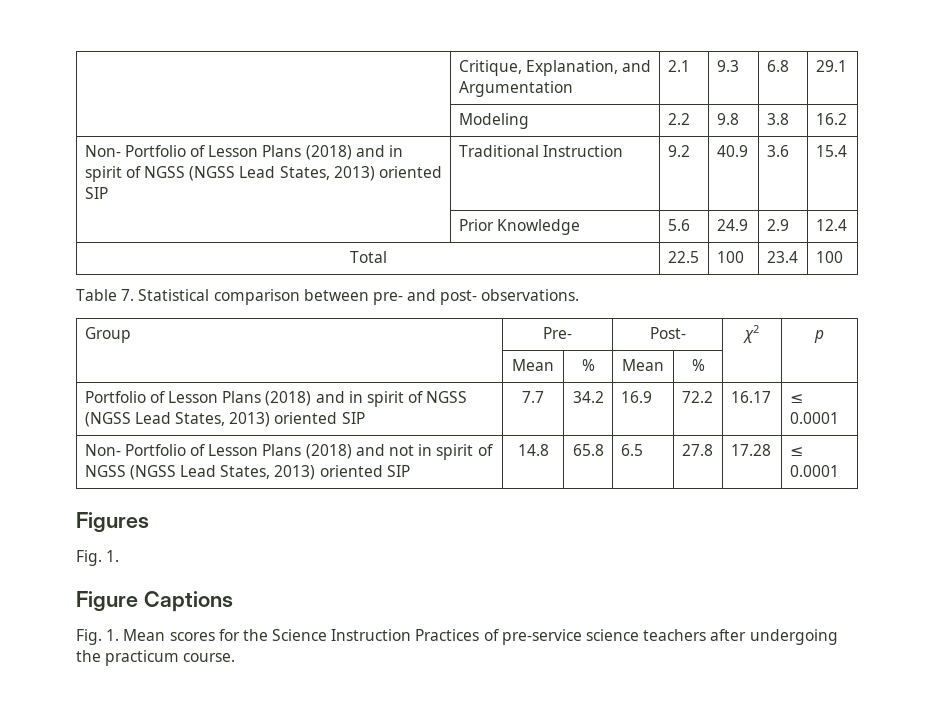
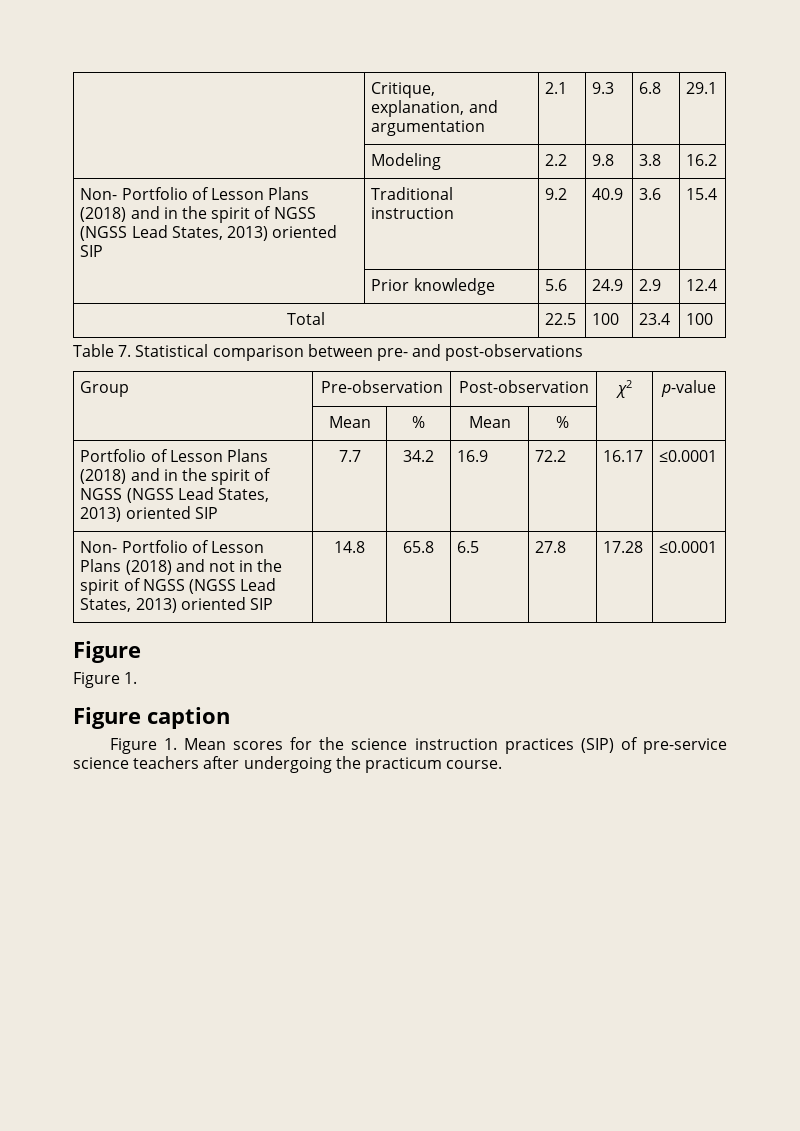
- | Critique, Explanation, and Argumentation | 2.1 | 9.3 | 6.8 | 29.1
+ | Critique, explanation, and argumentation | 2.1 | 9.3 | 6.8 | 29.1
- Non- Portfolio of Lesson Plans (2018) and in spirit of NGSS (NGSS Lead States, 2013) oriented SIP | Traditional Instruction | 9.2 | 40.9 | 3.6 | 15.4
+ Non- Portfolio of Lesson Plans (2018) and in the spirit of NGSS (NGSS Lead States, 2013) oriented SIP | Traditional instruction | 9.2 | 40.9 | 3.6 | 15.4
- | Prior Knowledge | 5.6 | 24.9 | 2.9 | 12.4
+ | Prior knowledge | 5.6 | 24.9 | 2.9 | 12.4
- Table 7. Statistical comparison between pre- and post- observations.
+ Table 7. Statistical comparison between pre- and post-observations
- Group | Pre- | Post- | χ2 | p
+ Group | Pre-observation | Post-observation | χ2 | p-value
- Portfolio of Lesson Plans (2018) and in spirit of NGSS (NGSS Lead States, 2013) oriented SIP | 7.7 | 34.2 | 16.9 | 72.2 | 16.17 | ≤ 0.0001
+ Portfolio of Lesson Plans (2018) and in the spirit of NGSS (NGSS Lead States, 2013) oriented SIP | 7.7 | 34.2 | 16.9 | 72.2 | 16.17 | ≤0.0001
- Non- Portfolio of Lesson Plans (2018) and not in spirit of NGSS (NGSS Lead States, 2013) oriented SIP | 14.8 | 65.8 | 6.5 | 27.8 | 17.28 | ≤ 0.0001
- Figures
- Fig. 1.
+ Non- Portfolio of Lesson Plans (2018) and not in the spirit of NGSS (NGSS Lead States, 2013) oriented SIP | 14.8 | 65.8 | 6.5 | 27.8 | 17.28 | ≤0.0001
+ Figure
+ Figure 1.
- Figure Captions
- Fig. 1. Mean scores for the Science Instruction Practices of pre-service science teachers after undergoing the practicum course.
+ Figure caption
+ Figure 1. Mean scores for the science instruction practices (SIP) of pre-service science teachers after undergoing the practicum course.

